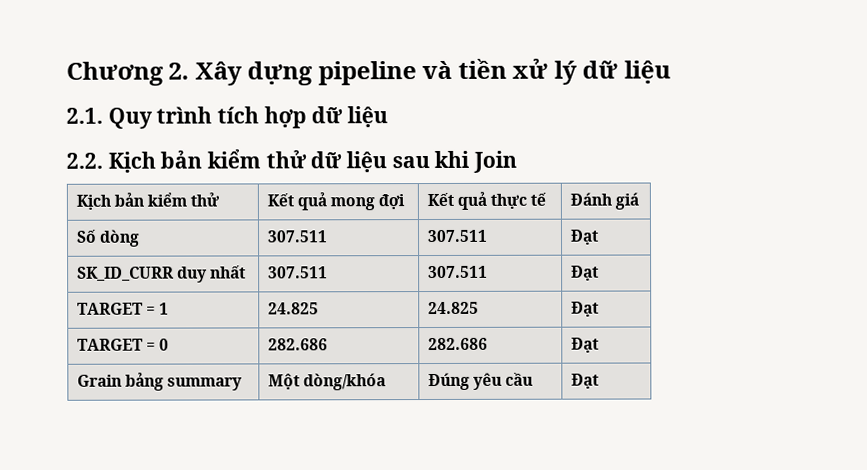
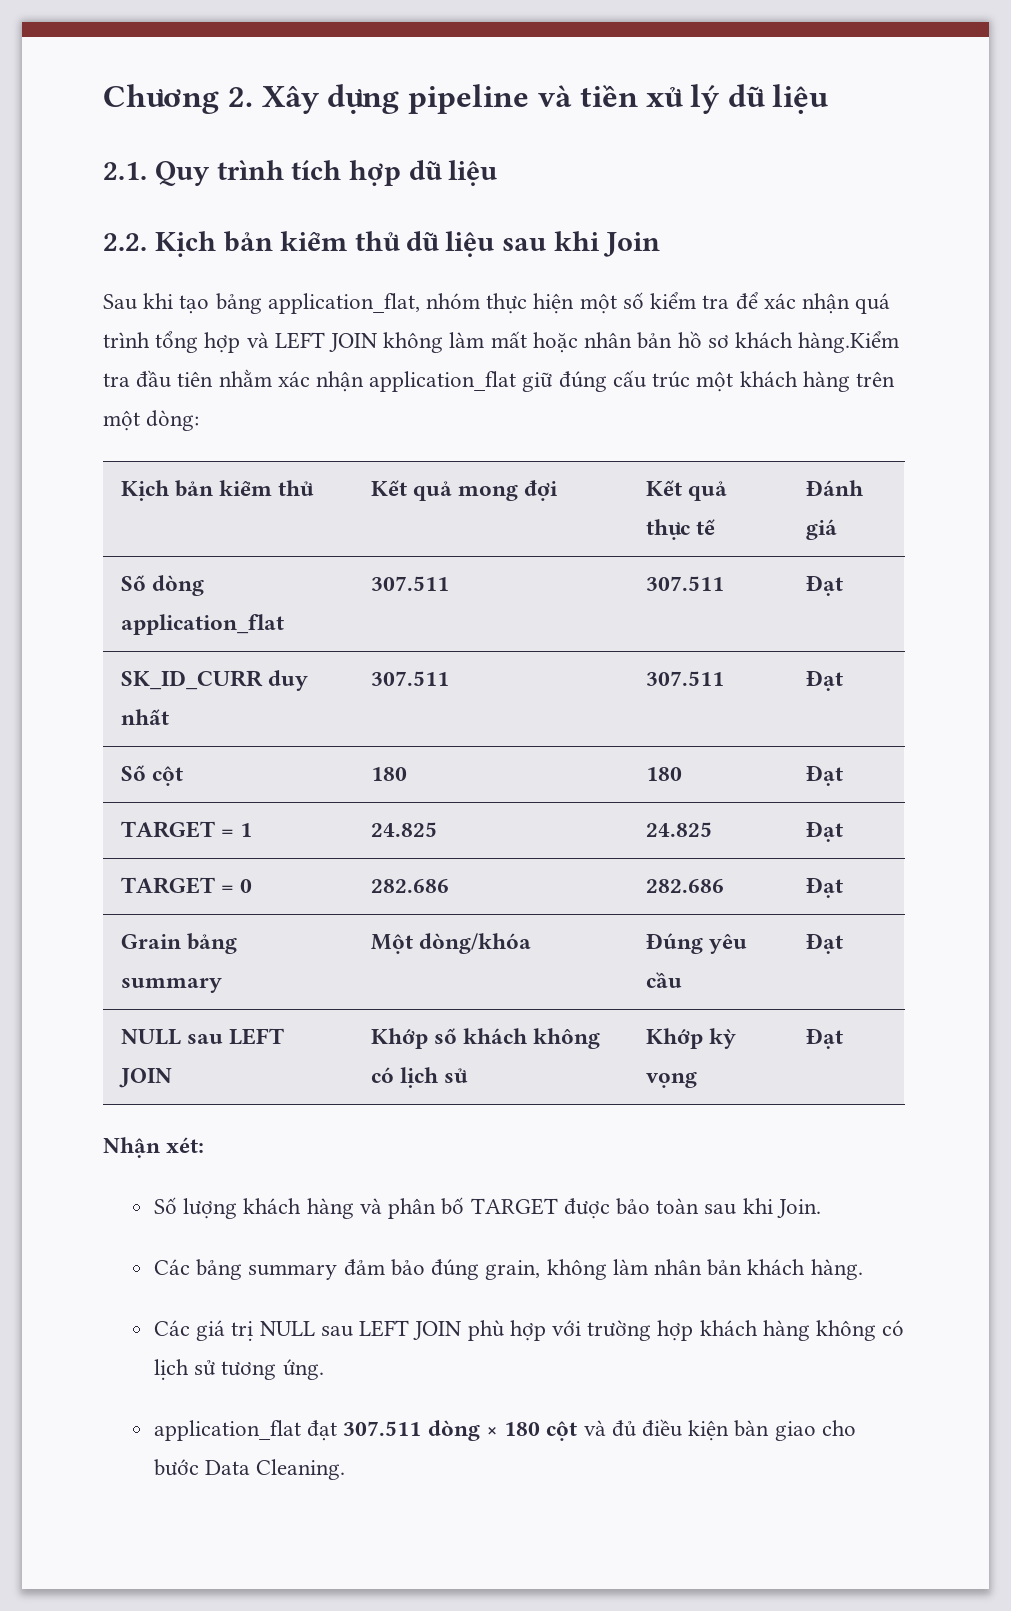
+ Sau khi tạo bảng application_flat, nhóm thực hiện một số kiểm tra để xác nhận quá trình tổng hợp và LEFT JOIN không làm mất hoặc nhân bản hồ sơ khách hàng.Kiểm tra đầu tiên nhằm xác nhận application_flat giữ đúng cấu trúc một khách hàng trên một dòng:
- Số dòng | 307.511 | 307.511 | Đạt
+ Số dòng application_flat | 307.511 | 307.511 | Đạt
+ Số cột | 180 | 180 | Đạt
+ NULL sau LEFT JOIN | Khớp số khách không có lịch sử | Khớp kỳ vọng | Đạt
+ Nhận xét:
+ Số lượng khách hàng và phân bố TARGET được bảo toàn sau khi Join.
+ Các bảng summary đảm bảo đúng grain, không làm nhân bản khách hàng.
+ Các giá trị NULL sau LEFT JOIN phù hợp với trường hợp khách hàng không có lịch sử tương ứng.
+ application_flat đạt 307.511 dòng × 180 cột và đủ điều kiện bàn giao cho bước Data Cleaning.

